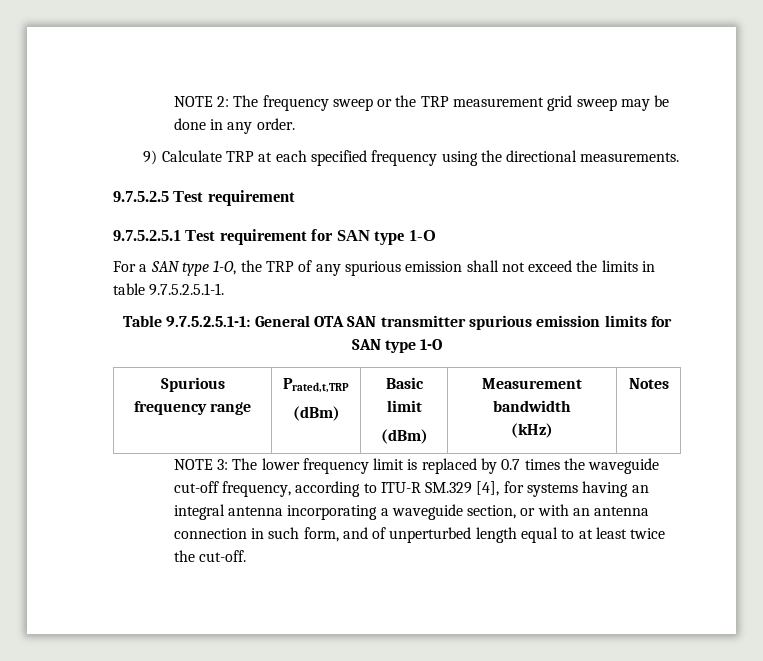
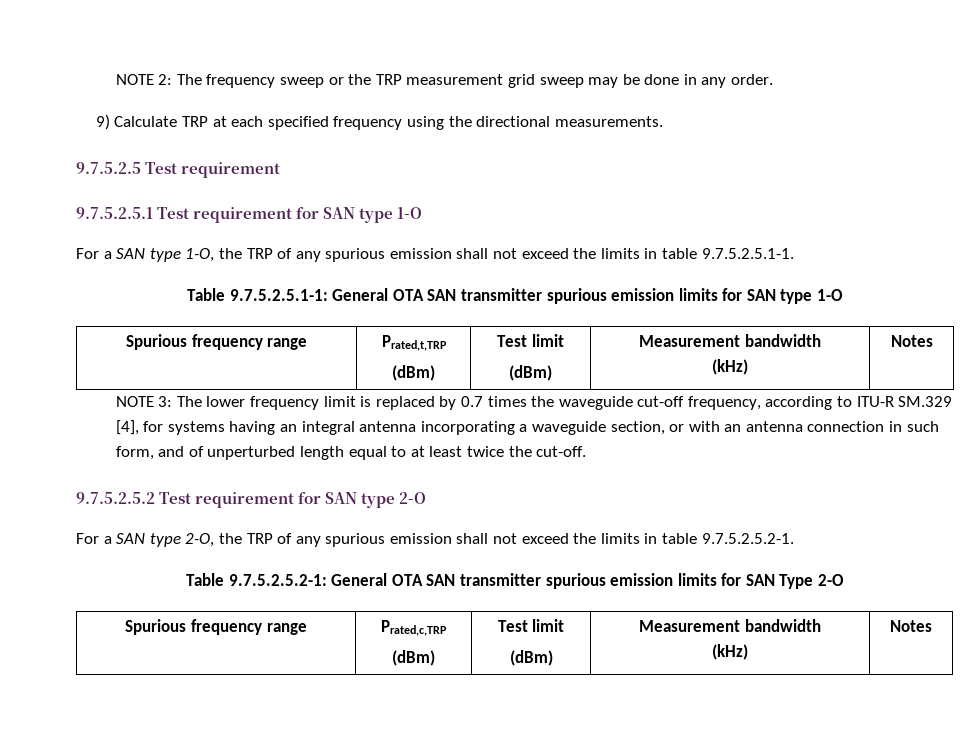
  Spurious frequency range | Prated,t,TRP
- (dBm) | Basic limit
+ (dBm) | Test limit
+ 9.7.5.2.5.2 Test requirement for SAN type 2-O
+ For a SAN type 2-O, the TRP of any spurious emission shall not exceed the limits in table 9.7.5.2.5.2-1.
+ Table 9.7.5.2.5.2-1: General OTA SAN transmitter spurious emission limits for SAN Type 2-O
+ Spurious frequency range | Prated,c,TRP
+ (dBm) | Test limit
+ (dBm) | Measurement bandwidth
+ (kHz) | Notes

